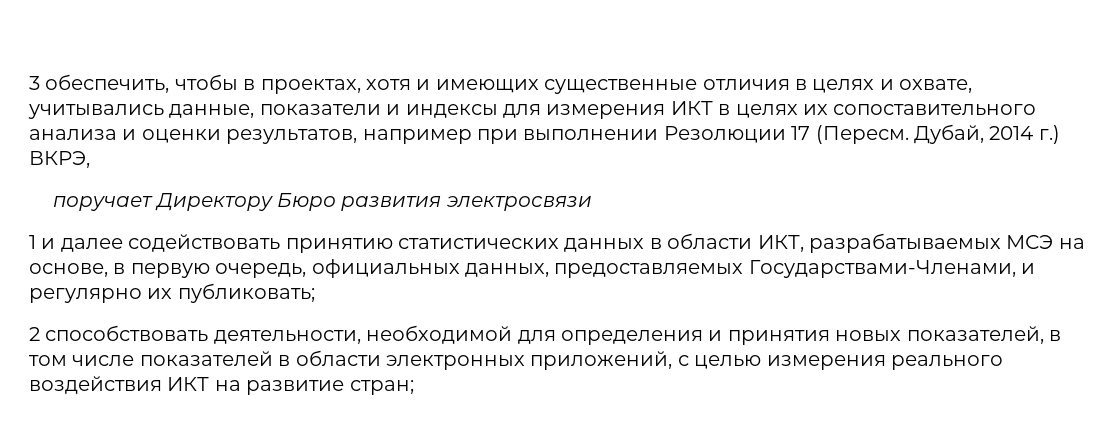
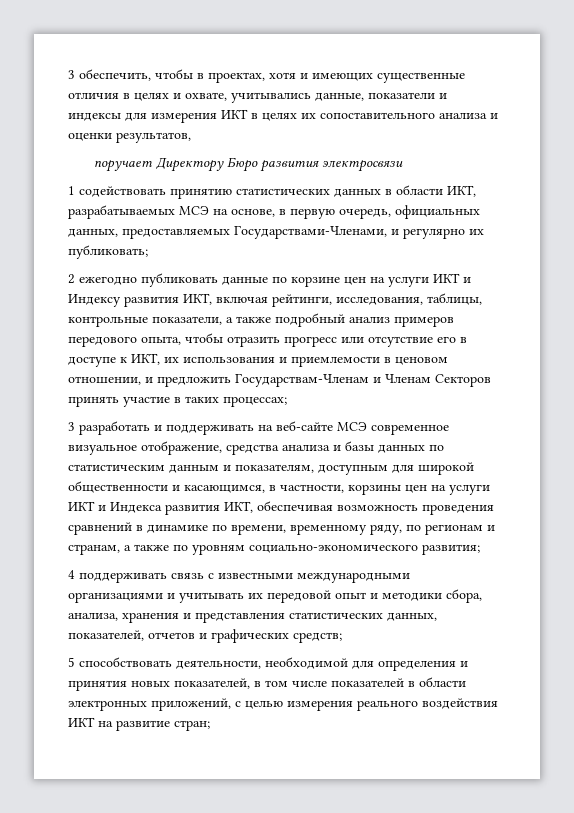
- 3 обеспечить, чтобы в проектах, хотя и имеющих существенные отличия в целях и охвате, учитывались данные, показатели и индексы для измерения ИКТ в целях их сопоставительного анализа и оценки результатов, например при выполнении Резолюции 17 (Пересм. Дубай, 2014 г.) ВКРЭ,
+ 3 обеспечить, чтобы в проектах, хотя и имеющих существенные отличия в целях и охвате, учитывались данные, показатели и индексы для измерения ИКТ в целях их сопоставительного анализа и оценки результатов,
- 1 и далее содействовать принятию статистических данных в области ИКТ, разрабатываемых МСЭ на основе, в первую очередь, официальных данных, предоставляемых Государствами-Членами, и регулярно их публиковать;
+ 1 содействовать принятию статистических данных в области ИКТ, разрабатываемых МСЭ на основе, в первую очередь, официальных данных, предоставляемых Государствами-Членами, и регулярно их публиковать;
- 2 способствовать деятельности, необходимой для определения и принятия новых показателей, в том числе показателей в области электронных приложений, с целью измерения реального воздействия ИКТ на развитие стран;
+ 2 ежегодно публиковать данные по корзине цен на услуги ИКТ и Индексу развития ИКТ, включая рейтинги, исследования, таблицы, контрольные показатели, а также подробный анализ примеров передового опыта, чтобы отразить прогресс или отсутствие его в доступе к ИКТ, их использования и приемлемости в ценовом отношении, и предложить Государствам-Членам и Членам Секторов принять участие в таких процессах;
+ 3 разработать и поддерживать на веб-сайте МСЭ современное визуальное отображение, средства анализа и базы данных по статистическим данным и показателям, доступным для широкой общественности и касающимся, в частности, корзины цен на услуги ИКТ и Индекса развития ИКТ, обеспечивая возможность проведения сравнений в динамике по времени, временному ряду, по регионам и странам, а также по уровням социально-экономического развития;
+ 4 поддерживать связь с известными международными организациями и учитывать их передовой опыт и методики сбора, анализа, хранения и представления статистических данных, показателей, отчетов и графических средств;
+ 5 способствовать деятельности, необходимой для определения и принятия новых показателей, в том числе показателей в области электронных приложений, с целью измерения реального воздействия ИКТ на развитие стран;

